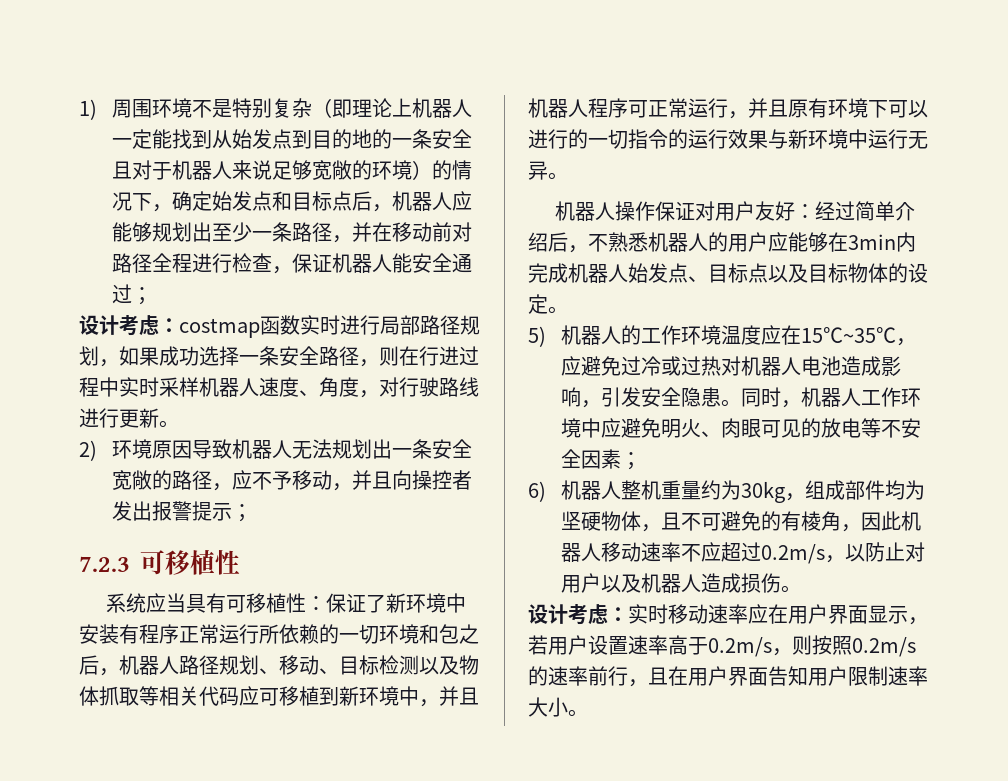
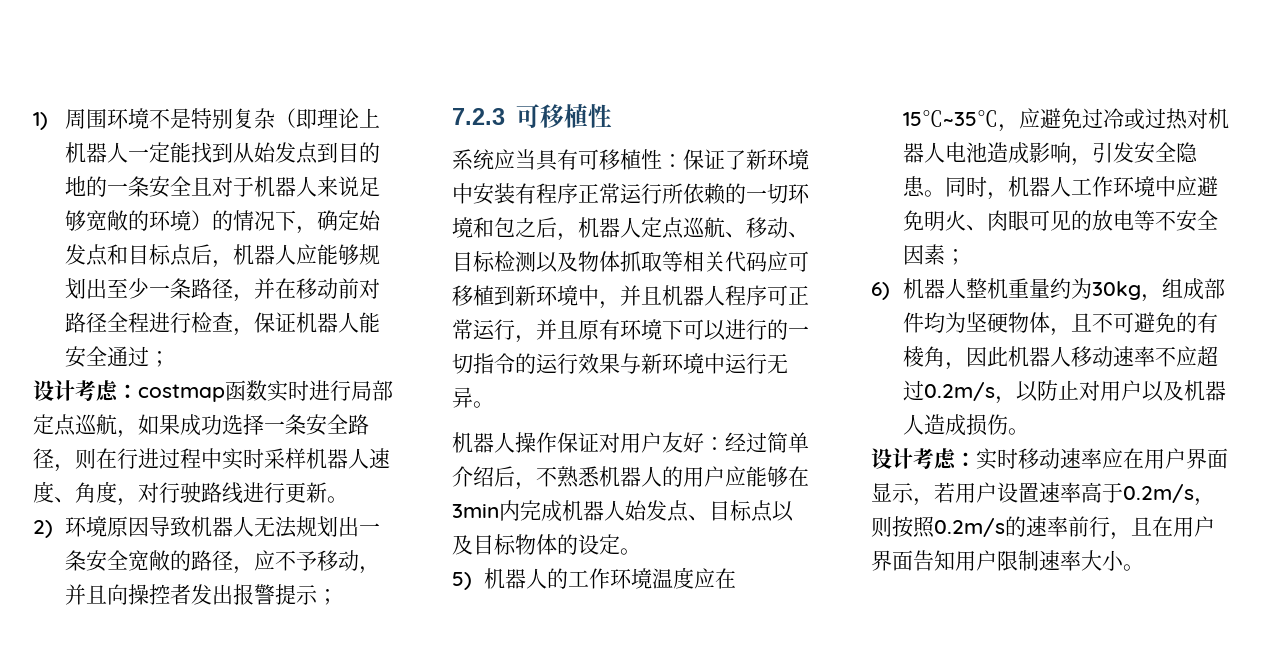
- 设计考虑：costmap函数实时进行局部路径规划，如果成功选择一条安全路径，则在行进过程中实时采样机器人速度、角度，对行驶路线进行更新。
+ 设计考虑：costmap函数实时进行局部定点巡航，如果成功选择一条安全路径，则在行进过程中实时采样机器人速度、角度，对行驶路线进行更新。
- 系统应当具有可移植性：保证了新环境中安装有程序正常运行所依赖的一切环境和包之后，机器人路径规划、移动、目标检测以及物体抓取等相关代码应可移植到新环境中，并且机器人程序可正常运行，并且原有环境下可以进行的一切指令的运行效果与新环境中运行无异。
+ 系统应当具有可移植性：保证了新环境中安装有程序正常运行所依赖的一切环境和包之后，机器人定点巡航、移动、目标检测以及物体抓取等相关代码应可移植到新环境中，并且机器人程序可正常运行，并且原有环境下可以进行的一切指令的运行效果与新环境中运行无异。

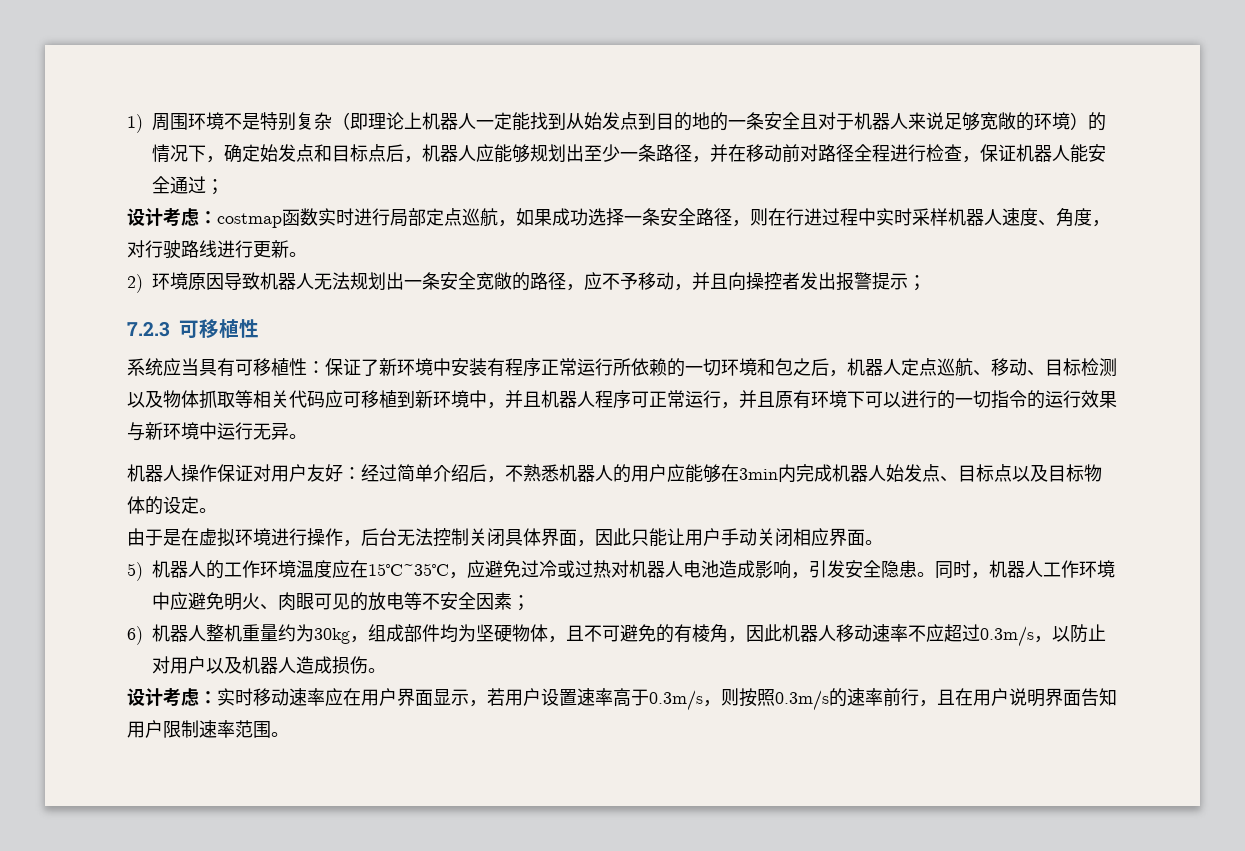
+ 由于是在虚拟环境进行操作，后台无法控制关闭具体界面，因此只能让用户手动关闭相应界面。
- 6)机器人整机重量约为30kg，组成部件均为坚硬物体，且不可避免的有棱角，因此机器人移动速率不应超过0.2m/s，以防止对用户以及机器人造成损伤。
+ 6)机器人整机重量约为30kg，组成部件均为坚硬物体，且不可避免的有棱角，因此机器人移动速率不应超过0.3m/s，以防止对用户以及机器人造成损伤。
- 设计考虑：实时移动速率应在用户界面显示，若用户设置速率高于0.2m/s，则按照0.2m/s的速率前行，且在用户界面告知用户限制速率大小。
+ 设计考虑：实时移动速率应在用户界面显示，若用户设置速率高于0.3m/s，则按照0.3m/s的速率前行，且在用户说明界面告知用户限制速率范围。

